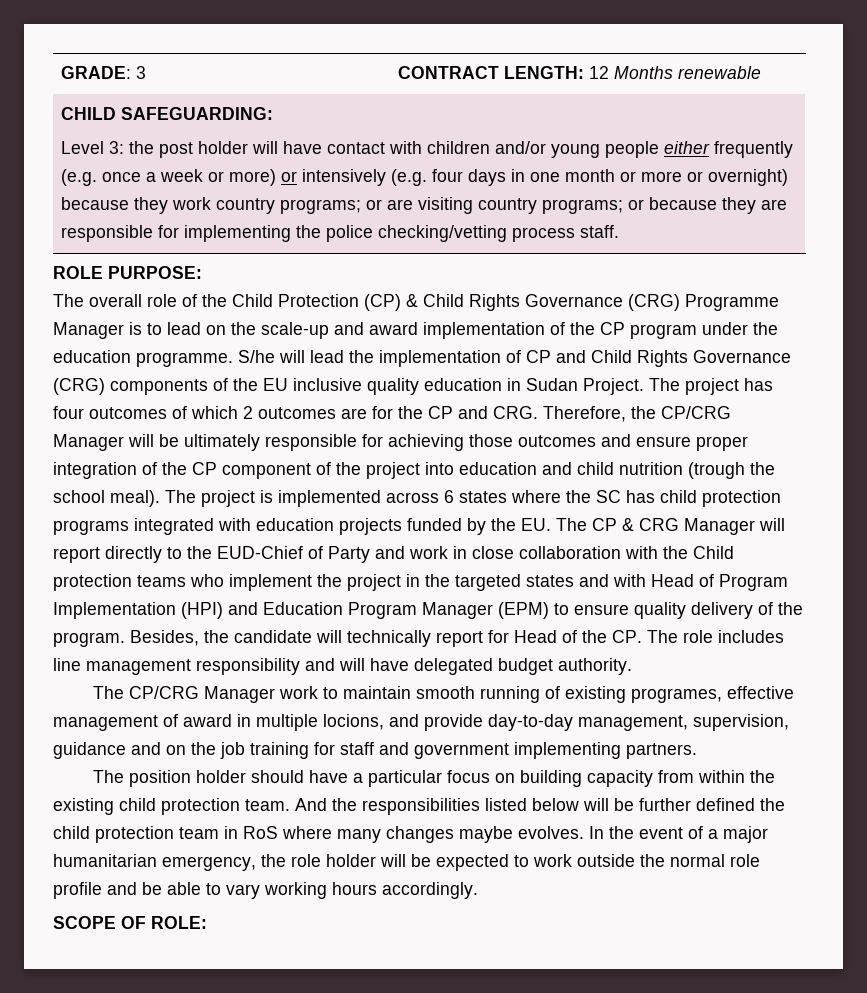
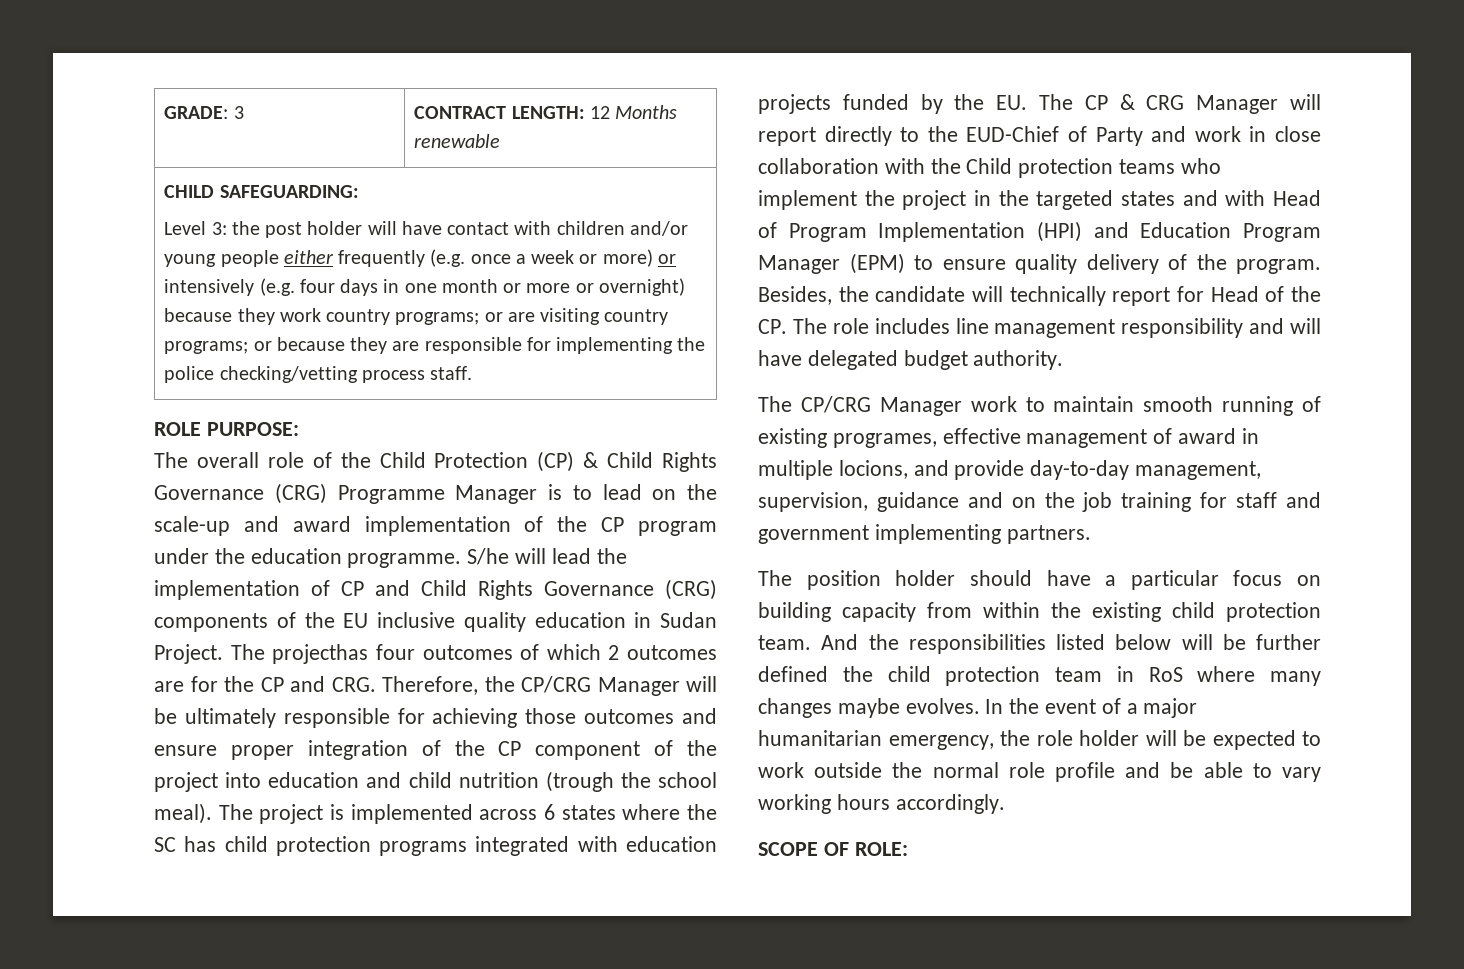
- The project has four outcomes of which 2 outcomes are for the CP and CRG. Therefore, the CP/CRG Manager will be ultimately responsible for achieving those outcomes and ensure proper integration of the CP component of the project into education and child nutrition (trough the school meal).
+ The projecthas four outcomes of which 2 outcomes are for the CP and CRG. Therefore, the CP/CRG Manager will be ultimately responsible for achieving those outcomes and ensure proper integration of the CP component of the project into education and child nutrition (trough the school meal).

